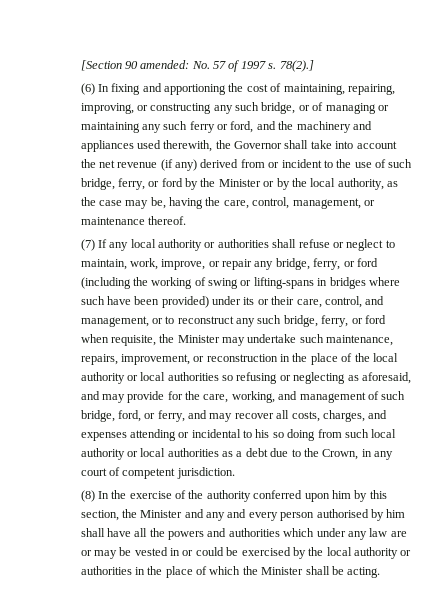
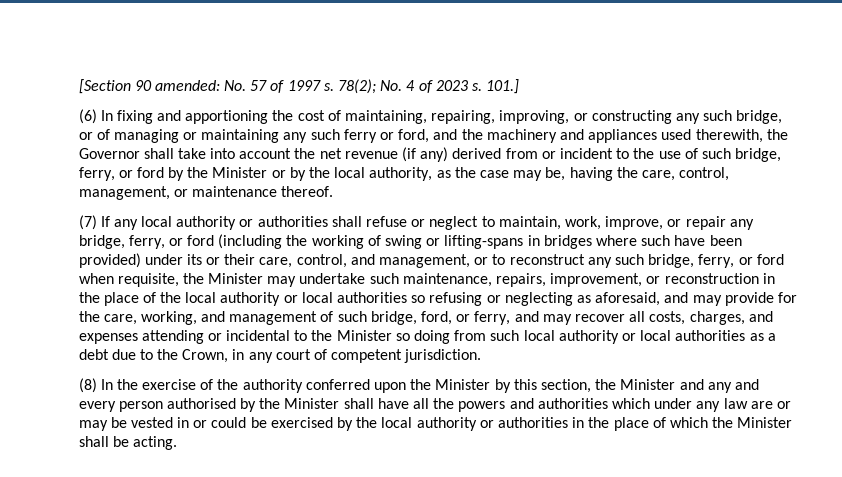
- 78(2).]
+ 78(2); No. 4 of 2023 s. 101.]
- (7) If any local authority or authorities shall refuse or neglect to maintain, work, improve, or repair any bridge, ferry, or ford (including the working of swing or lifting-spans in bridges where such have been provided) under its or their care, control, and management, or to reconstruct any such bridge, ferry, or ford when requisite, the Minister may undertake such maintenance, repairs, improvement, or reconstruction in the place of the local authority or local authorities so refusing or neglecting as aforesaid, and may provide for the care, working, and management of such bridge, ford, or ferry, and may recover all costs, charges, and expenses attending or incidental to his so doing from such local authority or local authorities as a debt due to the Crown, in any court of competent jurisdiction.
+ (7) If any local authority or authorities shall refuse or neglect to maintain, work, improve, or repair any bridge, ferry, or ford (including the working of swing or lifting-spans in bridges where such have been provided) under its or their care, control, and management, or to reconstruct any such bridge, ferry, or ford when requisite, the Minister may undertake such maintenance, repairs, improvement, or reconstruction in the place of the local authority or local authorities so refusing or neglecting as aforesaid, and may provide for the care, working, and management of such bridge, ford, or ferry, and may recover all costs, charges, and expenses attending or incidental to the Minister so doing from such local authority or local authorities as a debt due to the Crown, in any court of competent jurisdiction.
- (8) In the exercise of the authority conferred upon him by this section, the Minister and any and every person authorised by him shall have all the powers and authorities which under any law are or may be vested in or could be exercised by the local authority or authorities in the place of which the Minister shall be acting.
+ (8) In the exercise of the authority conferred upon the Minister by this section, the Minister and any and every person authorised by the Minister shall have all the powers and authorities which under any law are or may be vested in or could be exercised by the local authority or authorities in the place of which the Minister shall be acting.

